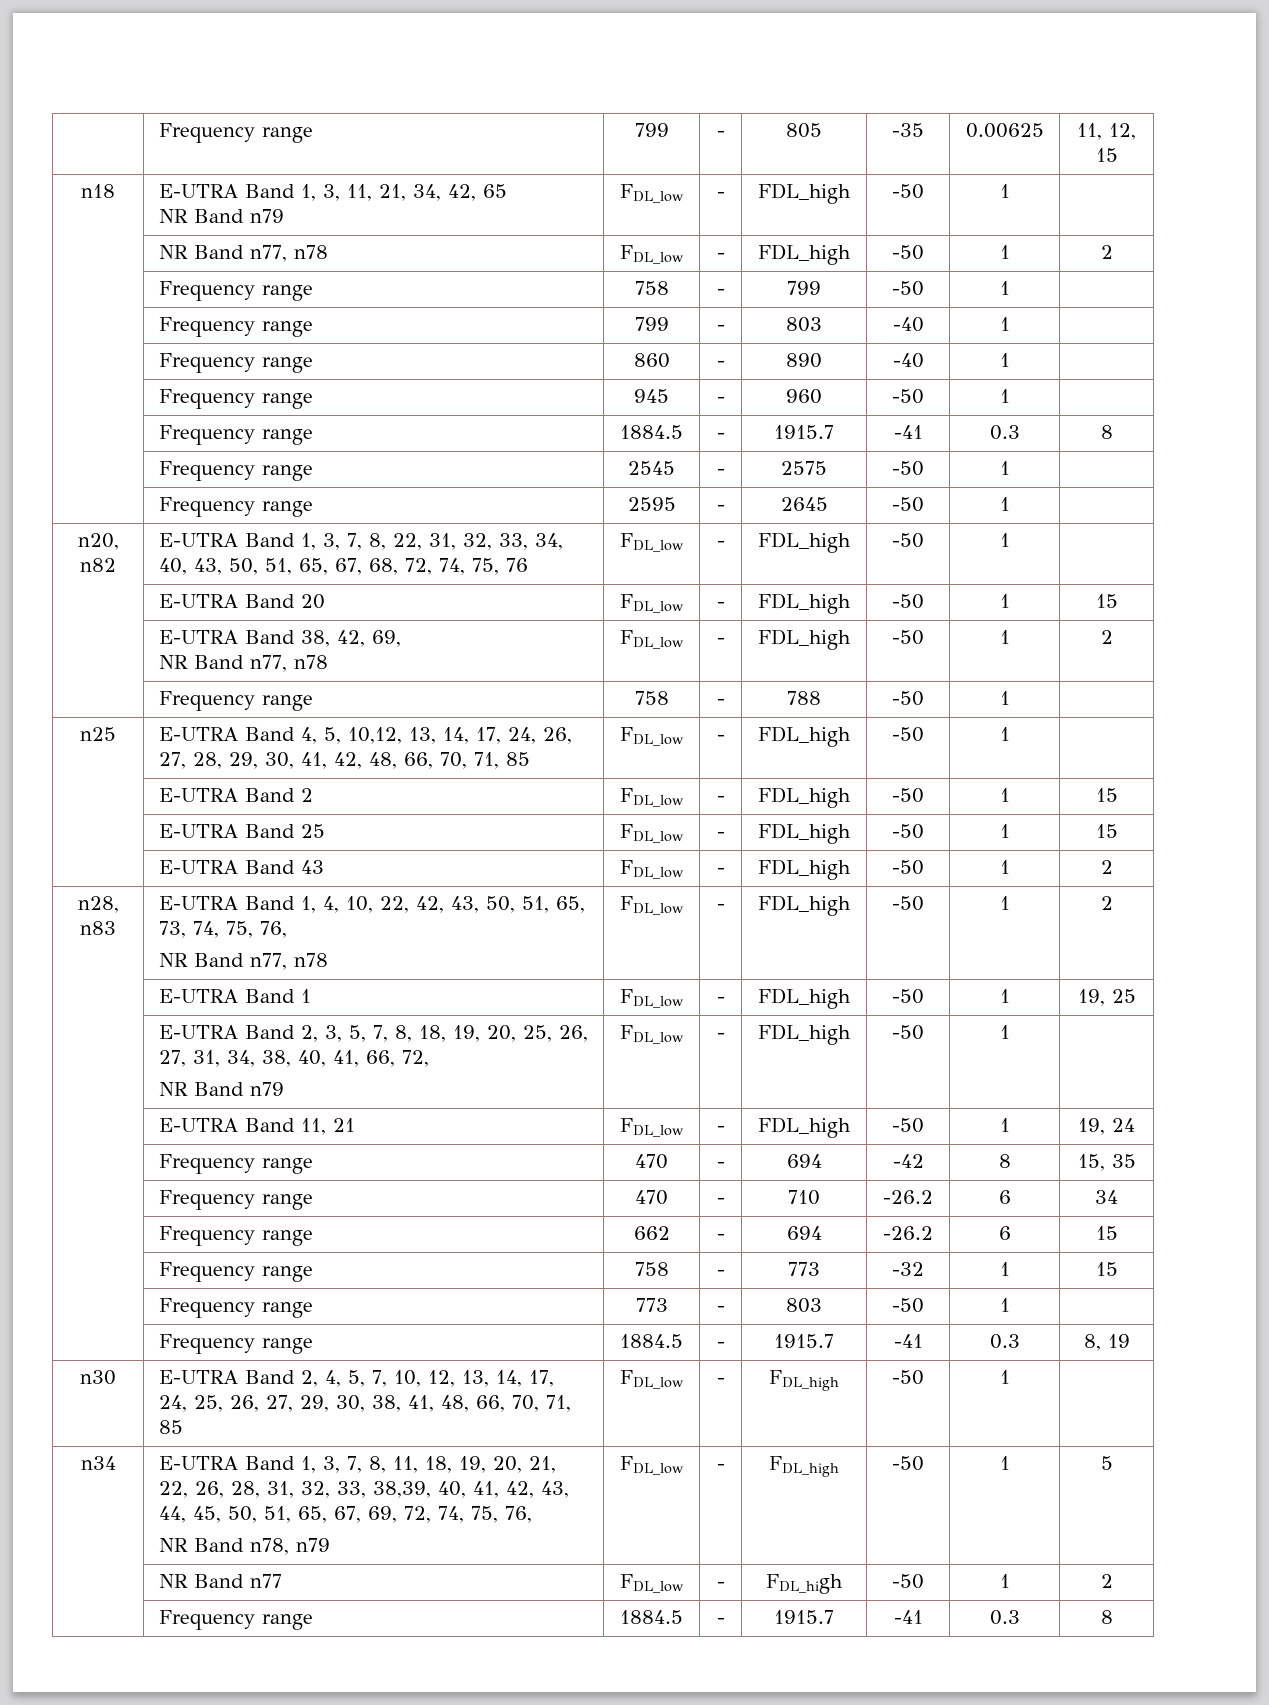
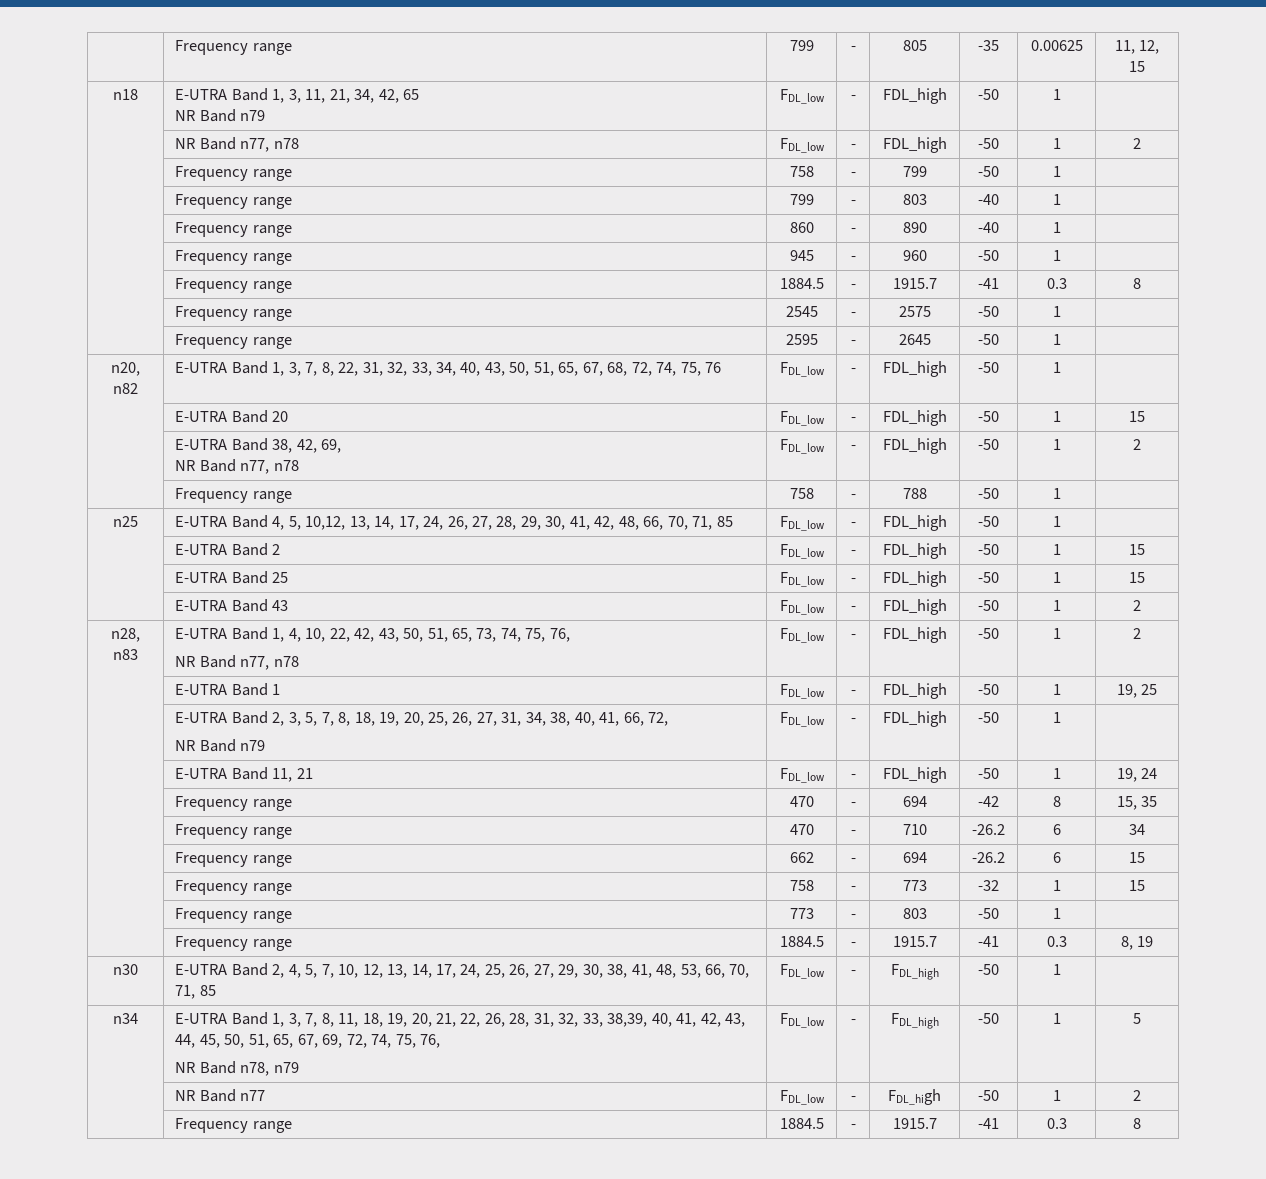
- n30 | E-UTRA Band 2, 4, 5, 7, 10, 12, 13, 14, 17, 24, 25, 26, 27, 29, 30, 38, 41, 48, 66, 70, 71, 85 | FDL_low | - | FDL_high | -50 | 1 |
+ n30 | E-UTRA Band 2, 4, 5, 7, 10, 12, 13, 14, 17, 24, 25, 26, 27, 29, 30, 38, 41, 48, 53, 66, 70, 71, 85 | FDL_low | - | FDL_high | -50 | 1 |

